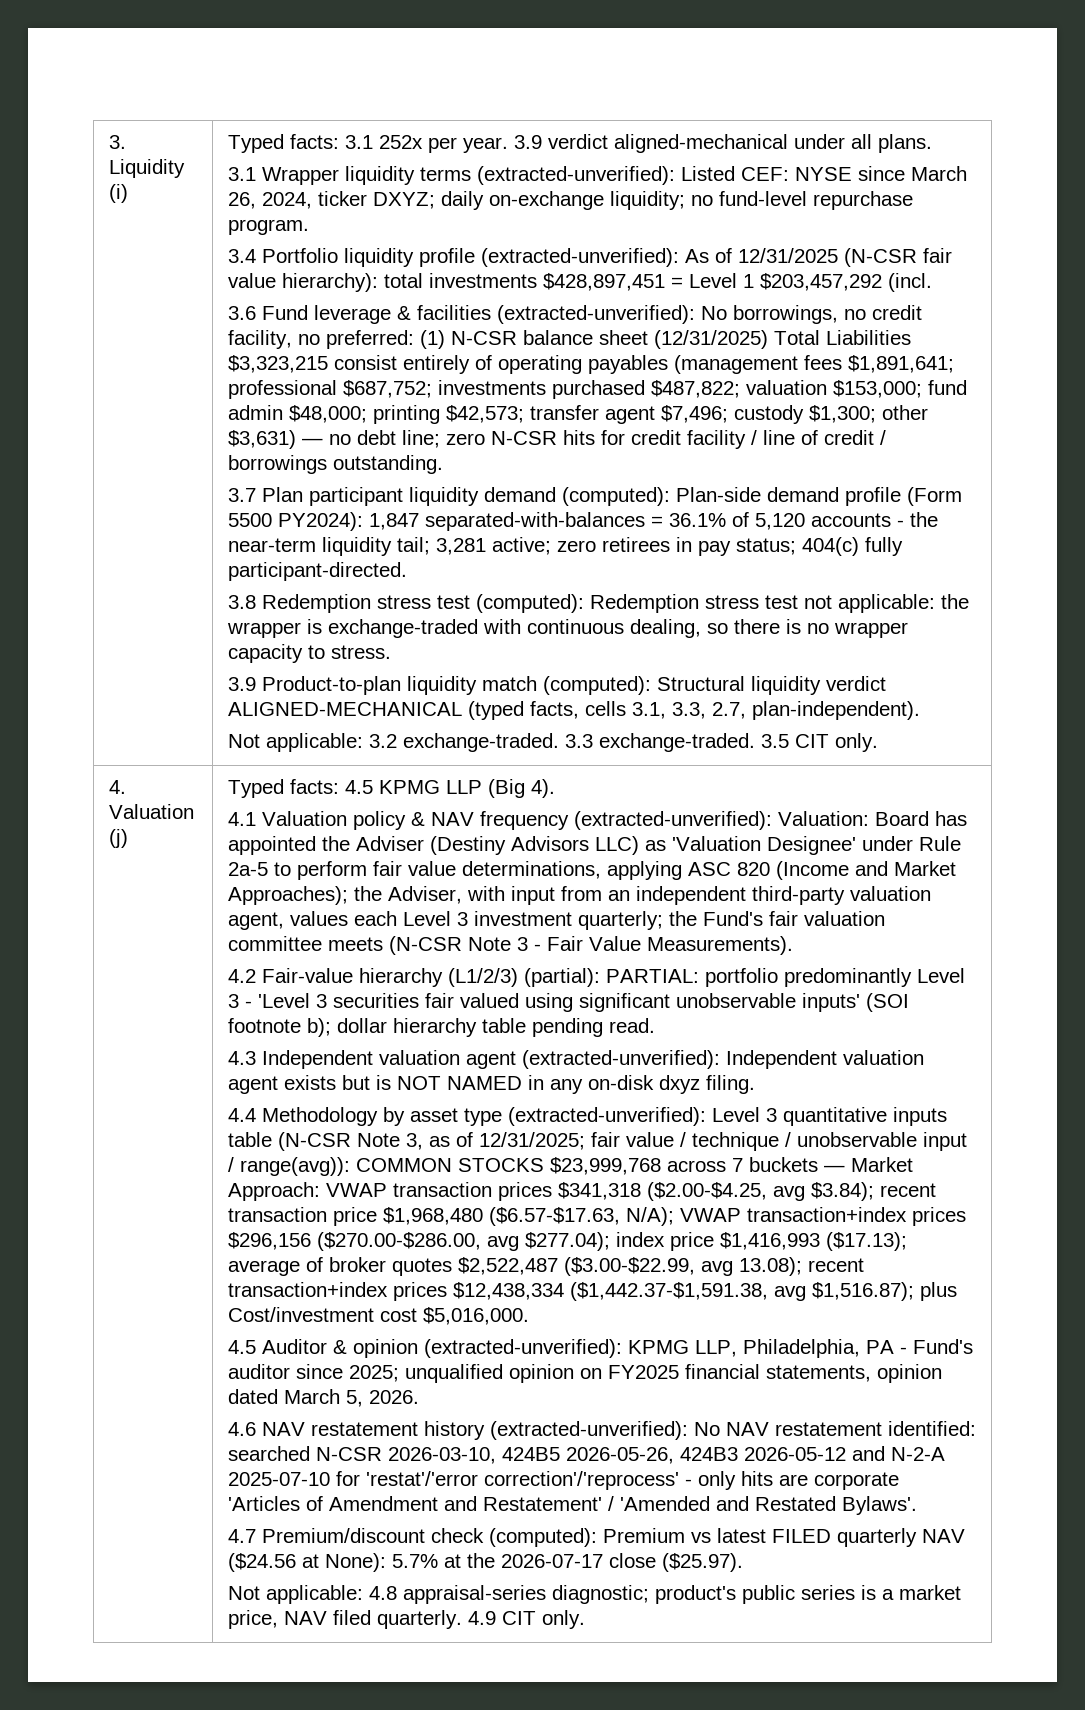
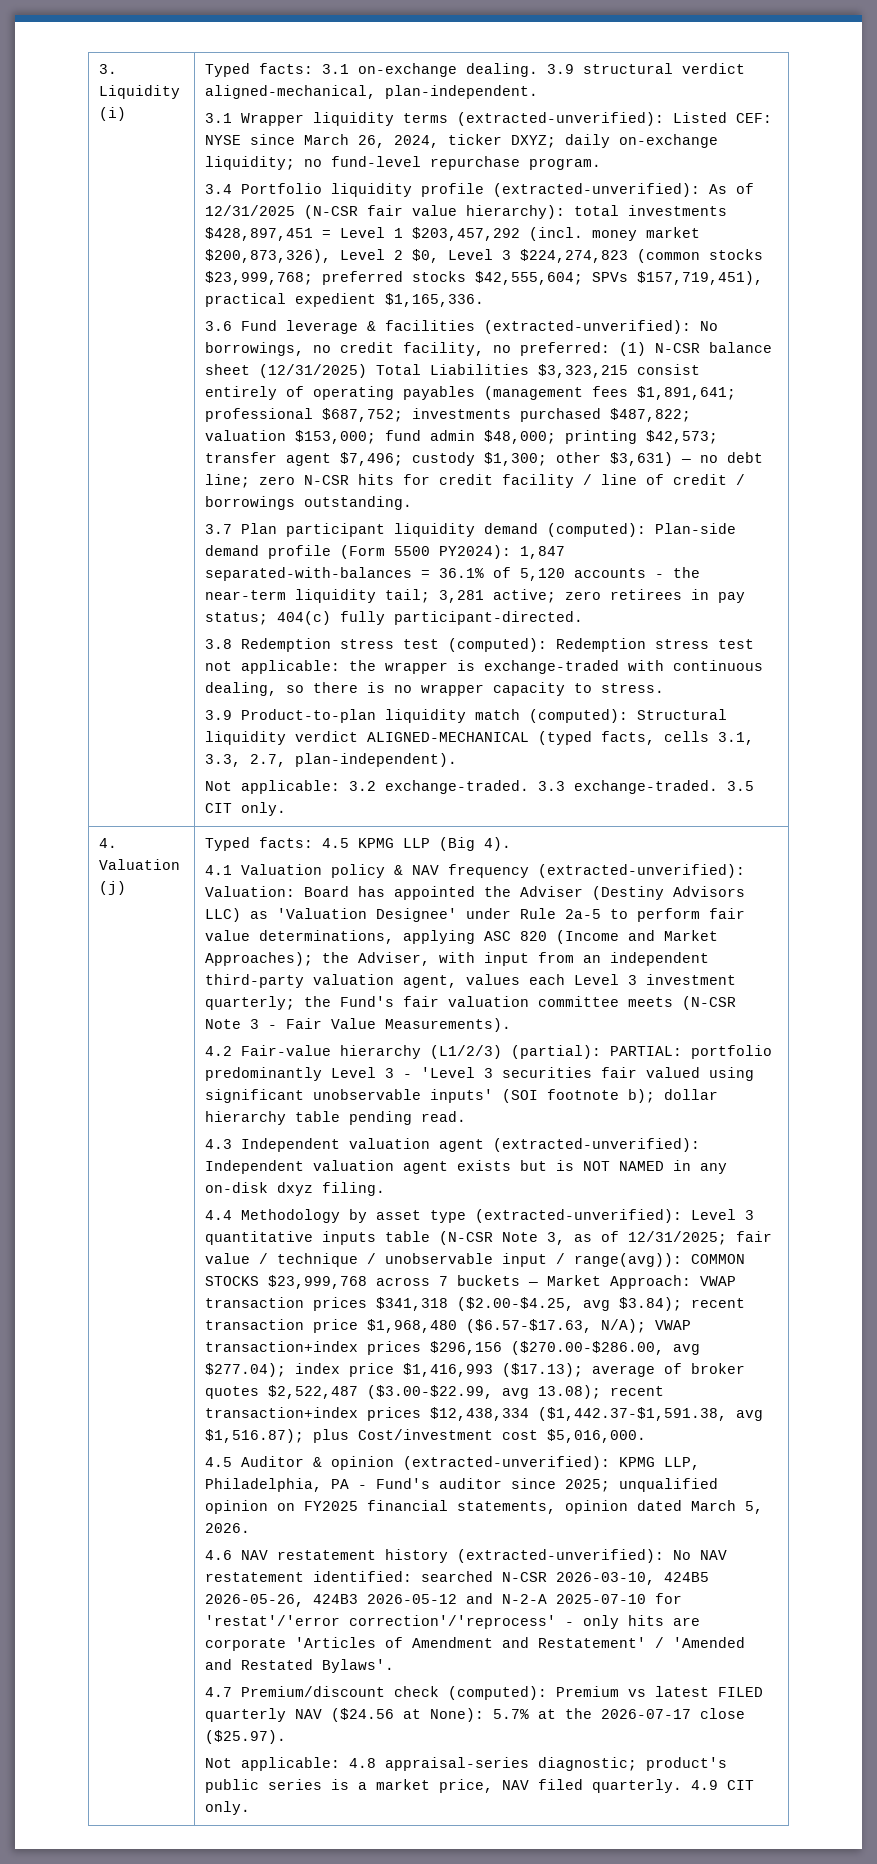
- Typed facts: 3.1 252x per year. 3.9 verdict aligned-mechanical under all plans.
+ Typed facts: 3.1 on-exchange dealing. 3.9 structural verdict aligned-mechanical, plan-independent.
- 3.4 Portfolio liquidity profile (extracted-unverified): As of 12/31/2025 (N-CSR fair value hierarchy): total investments $428,897,451 = Level 1 $203,457,292 (incl.
+ 3.4 Portfolio liquidity profile (extracted-unverified): As of 12/31/2025 (N-CSR fair value hierarchy): total investments $428,897,451 = Level 1 $203,457,292 (incl. money market $200,873,326), Level 2 $0, Level 3 $224,274,823 (common stocks $23,999,768; preferred stocks $42,555,604; SPVs $157,719,451), practical expedient $1,165,336.

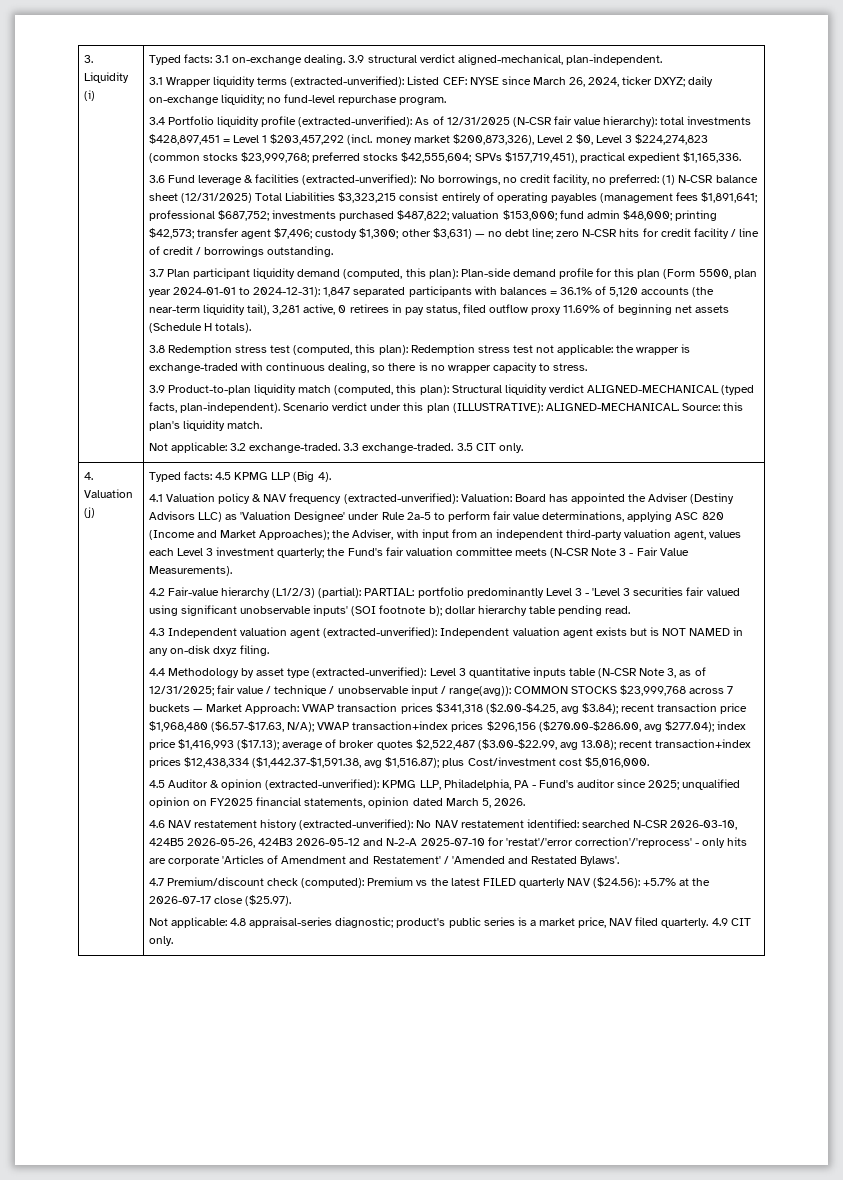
- 3.7 Plan participant liquidity demand (computed): Plan-side demand profile (Form 5500 PY2024): 1,847 separated-with-balances = 36.1% of 5,120 accounts - the near-term liquidity tail; 3,281 active; zero retirees in pay status; 404(c) fully participant-directed.
+ 3.7 Plan participant liquidity demand (computed, this plan): Plan-side demand profile for this plan (Form 5500, plan year 2024-01-01 to 2024-12-31): 1,847 separated participants with balances = 36.1% of 5,120 accounts (the near-term liquidity tail), 3,281 active, 0 retirees in pay status, filed outflow proxy 11.69% of beginning net assets (Schedule H totals).
- 3.8 Redemption stress test (computed): Redemption stress test not applicable: the wrapper is exchange-traded with continuous dealing, so there is no wrapper capacity to stress.
+ 3.8 Redemption stress test (computed, this plan): Redemption stress test not applicable: the wrapper is exchange-traded with continuous dealing, so there is no wrapper capacity to stress.
- 3.9 Product-to-plan liquidity match (computed): Structural liquidity verdict ALIGNED-MECHANICAL (typed facts, cells 3.1, 3.3, 2.7, plan-independent).
+ 3.9 Product-to-plan liquidity match (computed, this plan): Structural liquidity verdict ALIGNED-MECHANICAL (typed facts, plan-independent). Scenario verdict under this plan (ILLUSTRATIVE): ALIGNED-MECHANICAL. Source: this plan's liquidity match.
- 4.7 Premium/discount check (computed): Premium vs latest FILED quarterly NAV ($24.56 at None): 5.7% at the 2026-07-17 close ($25.97).
+ 4.7 Premium/discount check (computed): Premium vs the latest FILED quarterly NAV ($24.56): +5.7% at the 2026-07-17 close ($25.97).

